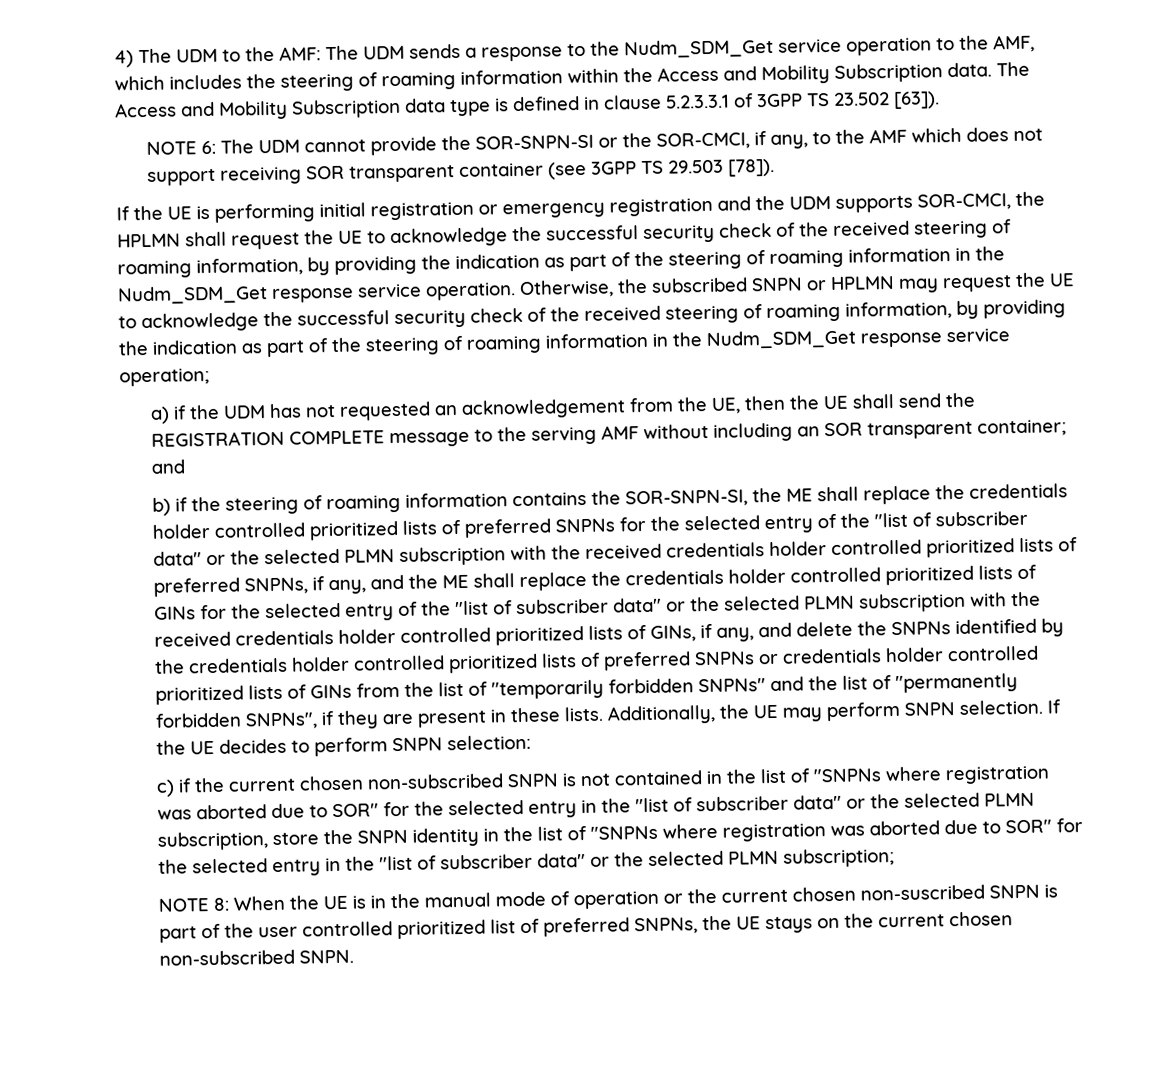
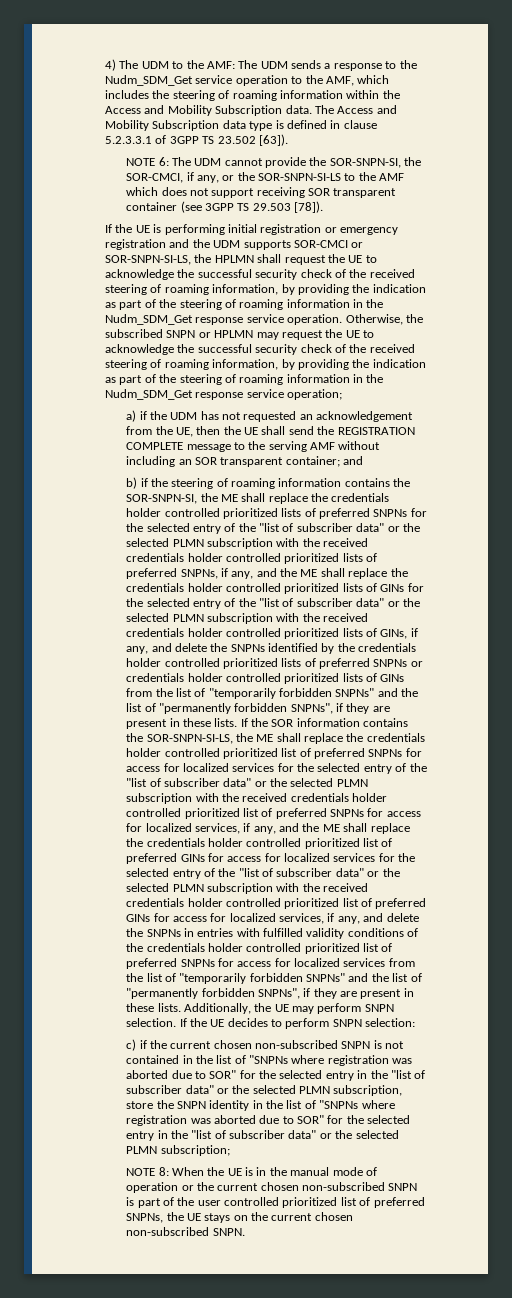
- NOTE 6: The UDM cannot provide the SOR-SNPN-SI or the SOR-CMCI, if any, to the AMF which does not support receiving SOR transparent container (see 3GPP TS 29.503 [78]).
+ NOTE 6: The UDM cannot provide the SOR-SNPN-SI, the SOR-CMCI, if any, or the SOR-SNPN-SI-LS to the AMF which does not support receiving SOR transparent container (see 3GPP TS 29.503 [78]).
- If the UE is performing initial registration or emergency registration and the UDM supports SOR-CMCI, the HPLMN shall request the UE to acknowledge the successful security check of the received steering of roaming information, by providing the indication as part of the steering of roaming information in the Nudm_SDM_Get response service operation.
+ If the UE is performing initial registration or emergency registration and the UDM supports SOR-CMCI or SOR-SNPN-SI-LS, the HPLMN shall request the UE to acknowledge the successful security check of the received steering of roaming information, by providing the indication as part of the steering of roaming information in the Nudm_SDM_Get response service operation.
+ If the SOR information contains the SOR-SNPN-SI-LS, the ME shall replace the credentials holder controlled prioritized list of preferred SNPNs for access for localized services for the selected entry of the "list of subscriber data" or the selected PLMN subscription with the received credentials holder controlled prioritized list of preferred SNPNs for access for localized services, if any, and the ME shall replace the credentials holder controlled prioritized list of preferred GINs for access for localized services for the selected entry of the "list of subscriber data" or the selected PLMN subscription with the received credentials holder controlled prioritized list of preferred GINs for access for localized services, if any, and delete the SNPNs in entries with fulfilled validity conditions of the credentials holder controlled prioritized list of preferred SNPNs for access for localized services from the list of "temporarily forbidden SNPNs" and the list of "permanently forbidden SNPNs", if they are present in these lists.
- NOTE 8: When the UE is in the manual mode of operation or the current chosen non-suscribed SNPN is part of the user controlled prioritized list of preferred SNPNs, the UE stays on the current chosen non-subscribed SNPN.
+ NOTE 8: When the UE is in the manual mode of operation or the current chosen non-subscribed SNPN is part of the user controlled prioritized list of preferred SNPNs, the UE stays on the current chosen non-subscribed SNPN.

